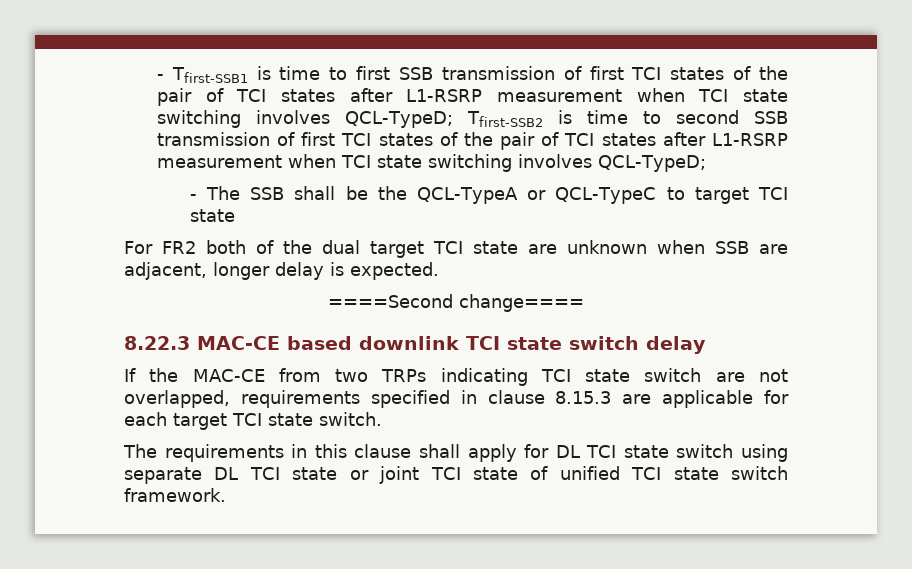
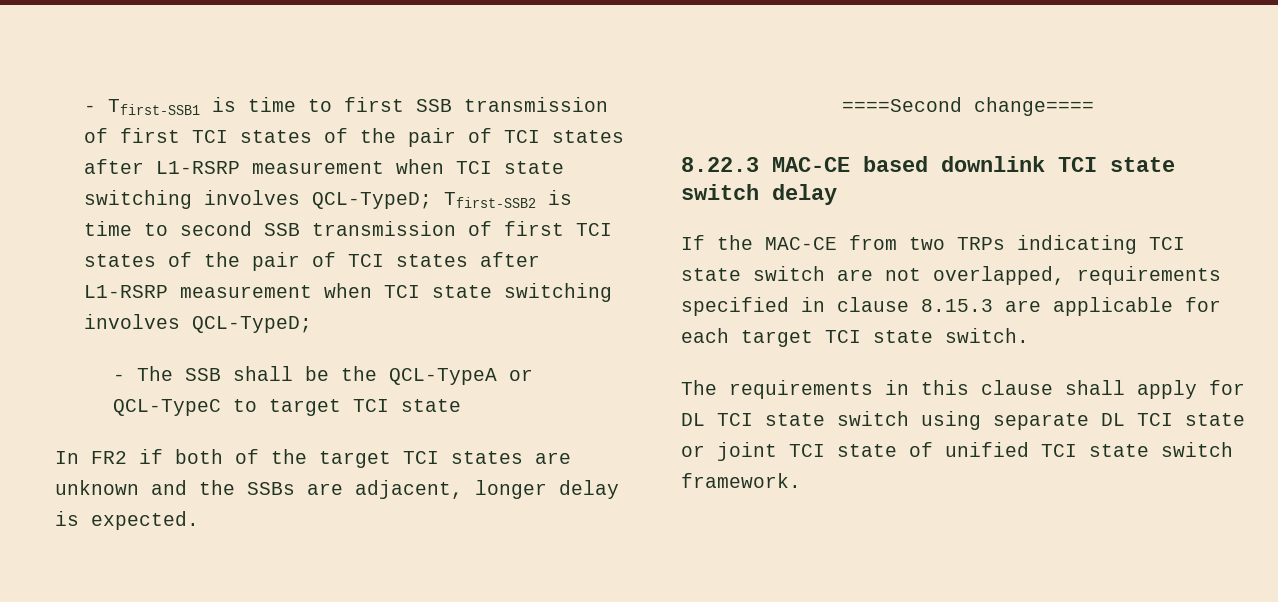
- For FR2 both of the dual target TCI state are unknown when SSB are adjacent, longer delay is expected.
+ In FR2 if both of the target TCI states are unknown and the SSBs are adjacent, longer delay is expected.

